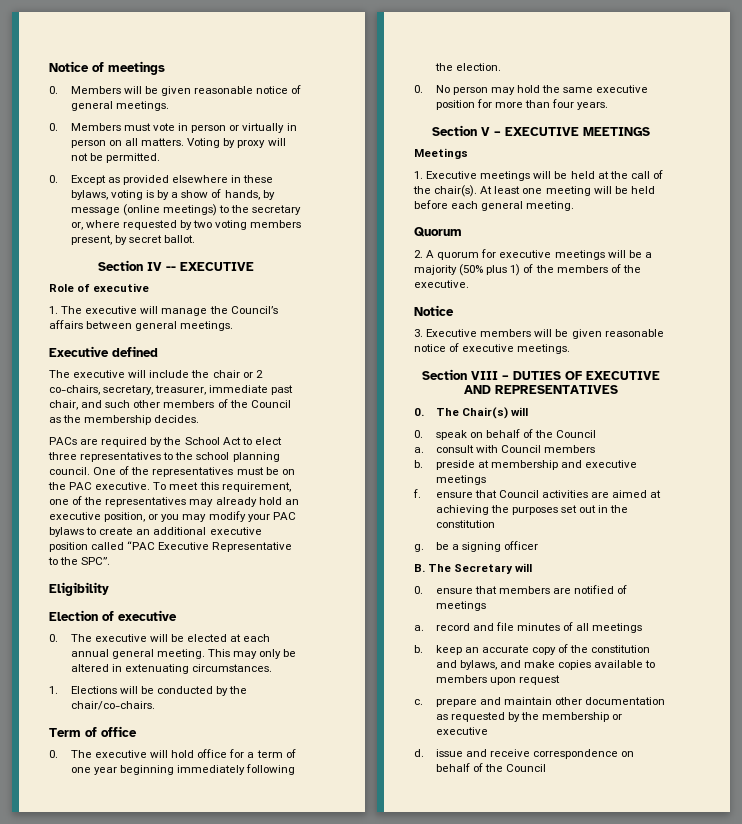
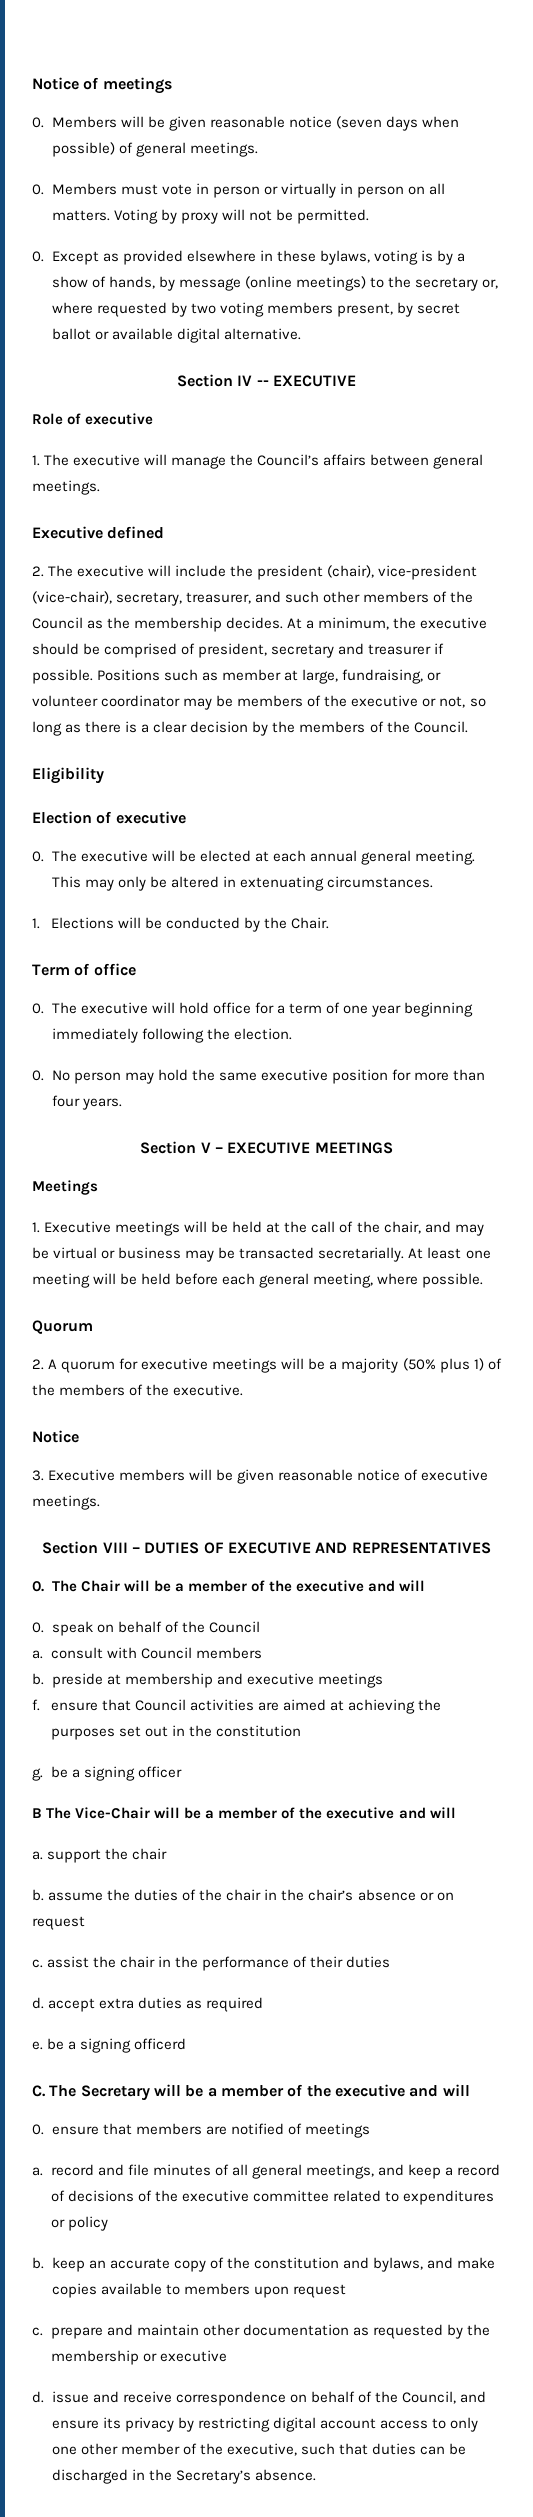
- 0. Members will be given reasonable notice of general meetings.
+ 0. Members will be given reasonable notice (seven days when possible) of general meetings.
- 0. Except as provided elsewhere in these bylaws, voting is by a show of hands, by message (online meetings) to the secretary or, where requested by two voting members present, by secret ballot.
+ 0. Except as provided elsewhere in these bylaws, voting is by a show of hands, by message (online meetings) to the secretary or, where requested by two voting members present, by secret ballot or available digital alternative.
- The executive will include the chair or 2 co-chairs, secretary, treasurer, immediate past chair, and such other members of the Council as the membership decides.
- PACs are required by the School Act to elect three representatives to the school planning council. One of the representatives must be on the PAC executive. To meet this requirement, one of the representatives may already hold an executive position, or you may modify your PAC bylaws to create an additional executive position called “PAC Executive Representative to the SPC”.
+ 2. The executive will include the president (chair), vice-president (vice-chair), secretary, treasurer, and such other members of the Council as the membership decides. At a minimum, the executive should be comprised of president, secretary and treasurer if possible. Positions such as member at large, fundraising, or volunteer coordinator may be members of the executive or not, so long as there is a clear decision by the members of the Council.
- 1. Elections will be conducted by the chair/co-chairs.
+ 1. Elections will be conducted by the Chair.
- 1. Executive meetings will be held at the call of the chair(s).
+ 1. Executive meetings will be held at the call of the chair, and may be virtual or business may be transacted secretarially.
- At least one meeting will be held before each general meeting.
+ At least one meeting will be held before each general meeting, where possible.
- 0. The Chair(s) will
+ 0. The Chair will be a member of the executive and will
- B. The Secretary will
+ B The Vice-Chair will be a member of the executive and will
+ a. support the chair
+ b. assume the duties of the chair in the chair’s absence or on request
+ c. assist the chair in the performance of their duties
+ d. accept extra duties as required
+ e. be a signing officerd
+ C. The Secretary will be a member of the executive and will
- a. record and file minutes of all meetings
+ a. record and file minutes of all general meetings, and keep a record of decisions of the executive committee related to expenditures or policy
- d. issue and receive correspondence on behalf of the Council
+ d. issue and receive correspondence on behalf of the Council, and ensure its privacy by restricting digital account access to only one other member of the executive, such that duties can be discharged in the Secretary’s absence.

